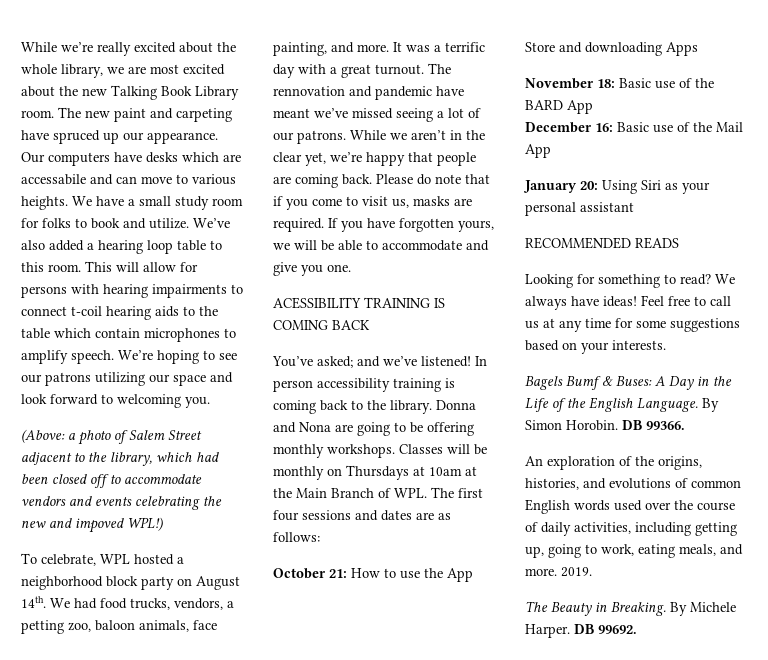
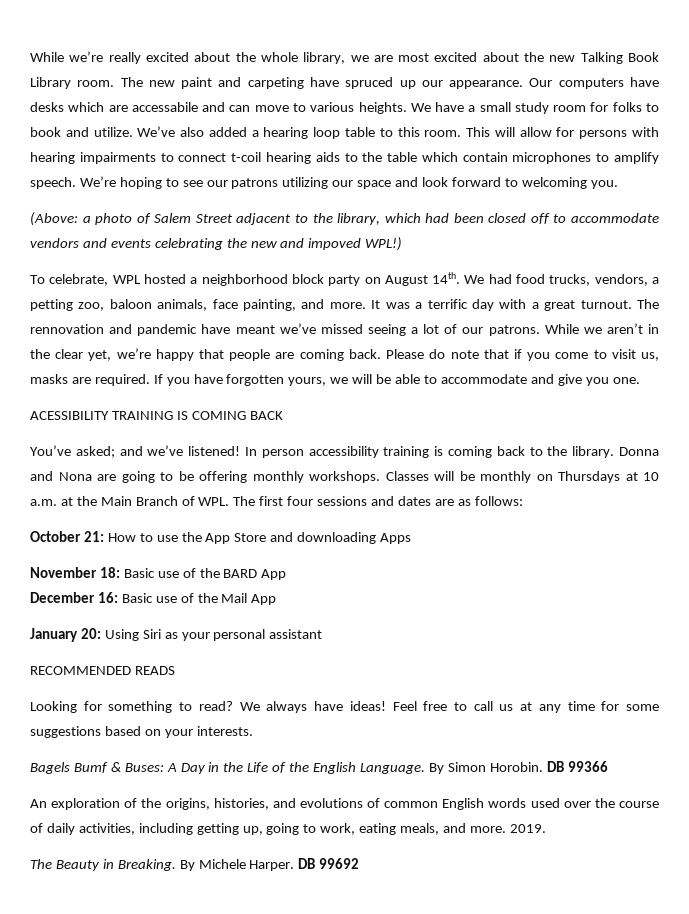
- Classes will be monthly on Thursdays at 10am at the Main Branch of WPL. The first four sessions and dates are as follows:
+ Classes will be monthly on Thursdays at 10 a.m. at the Main Branch of WPL. The first four sessions and dates are as follows:
- DB 99366.
+ DB 99366
- DB 99692.
+ DB 99692

